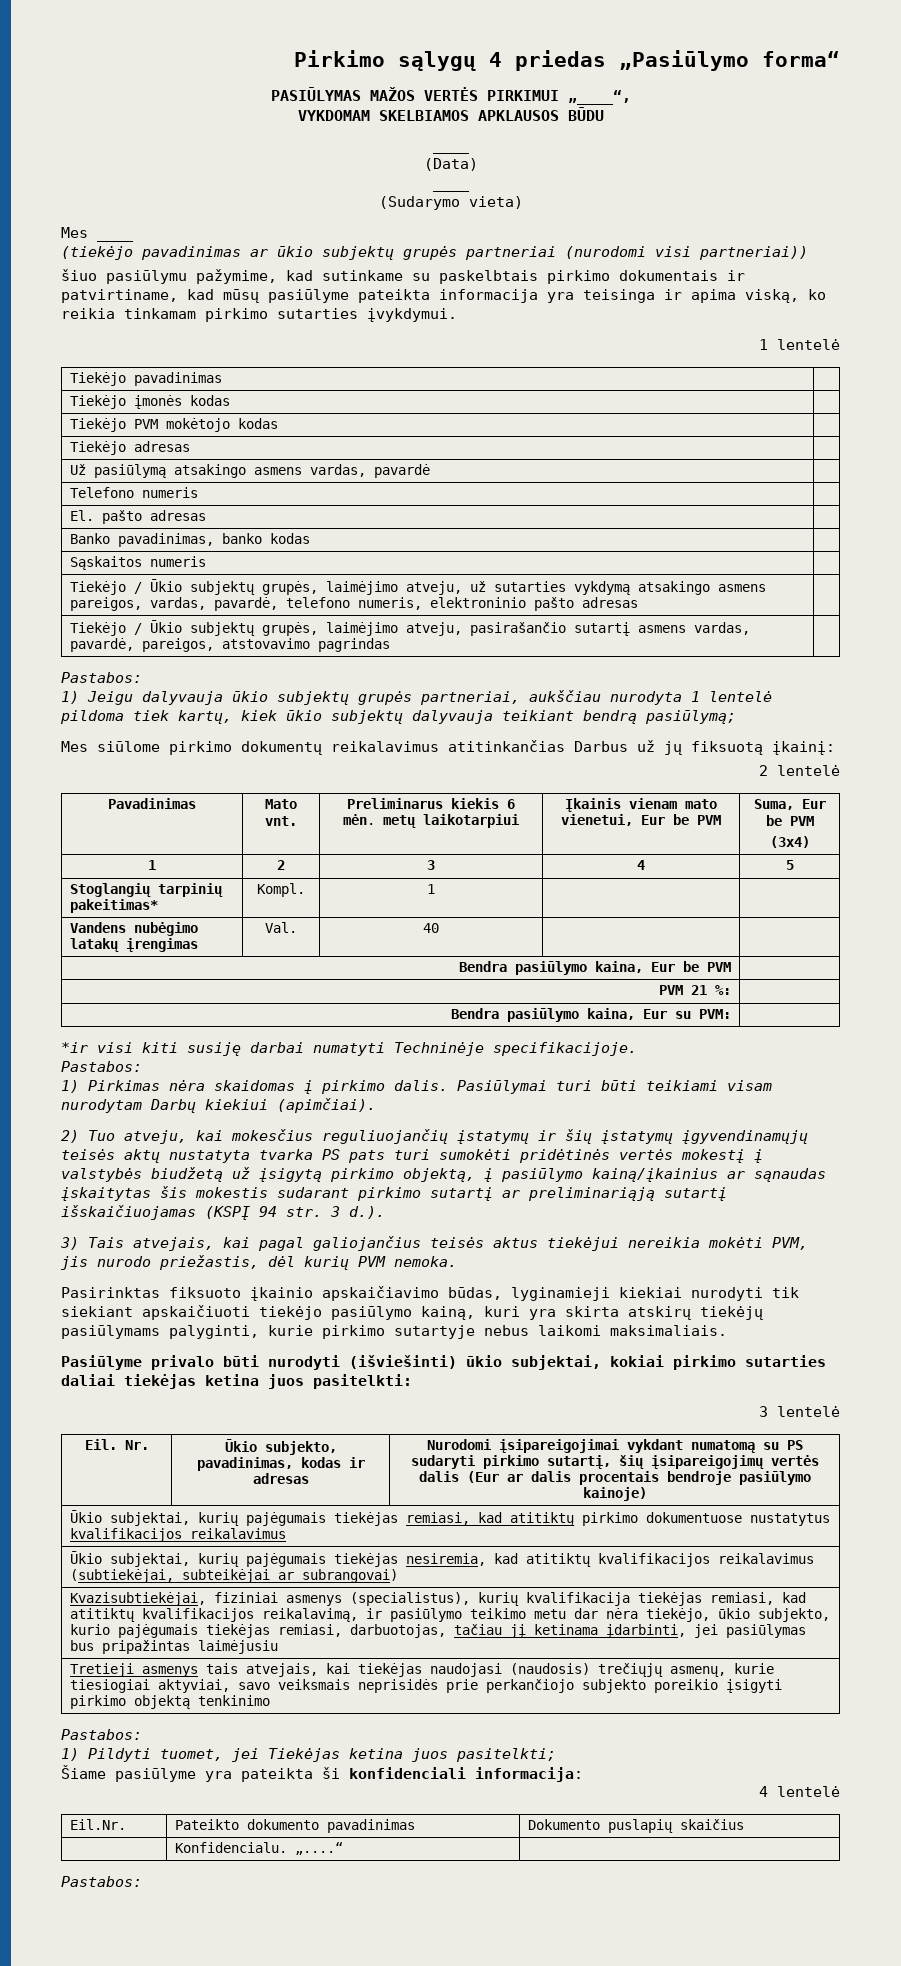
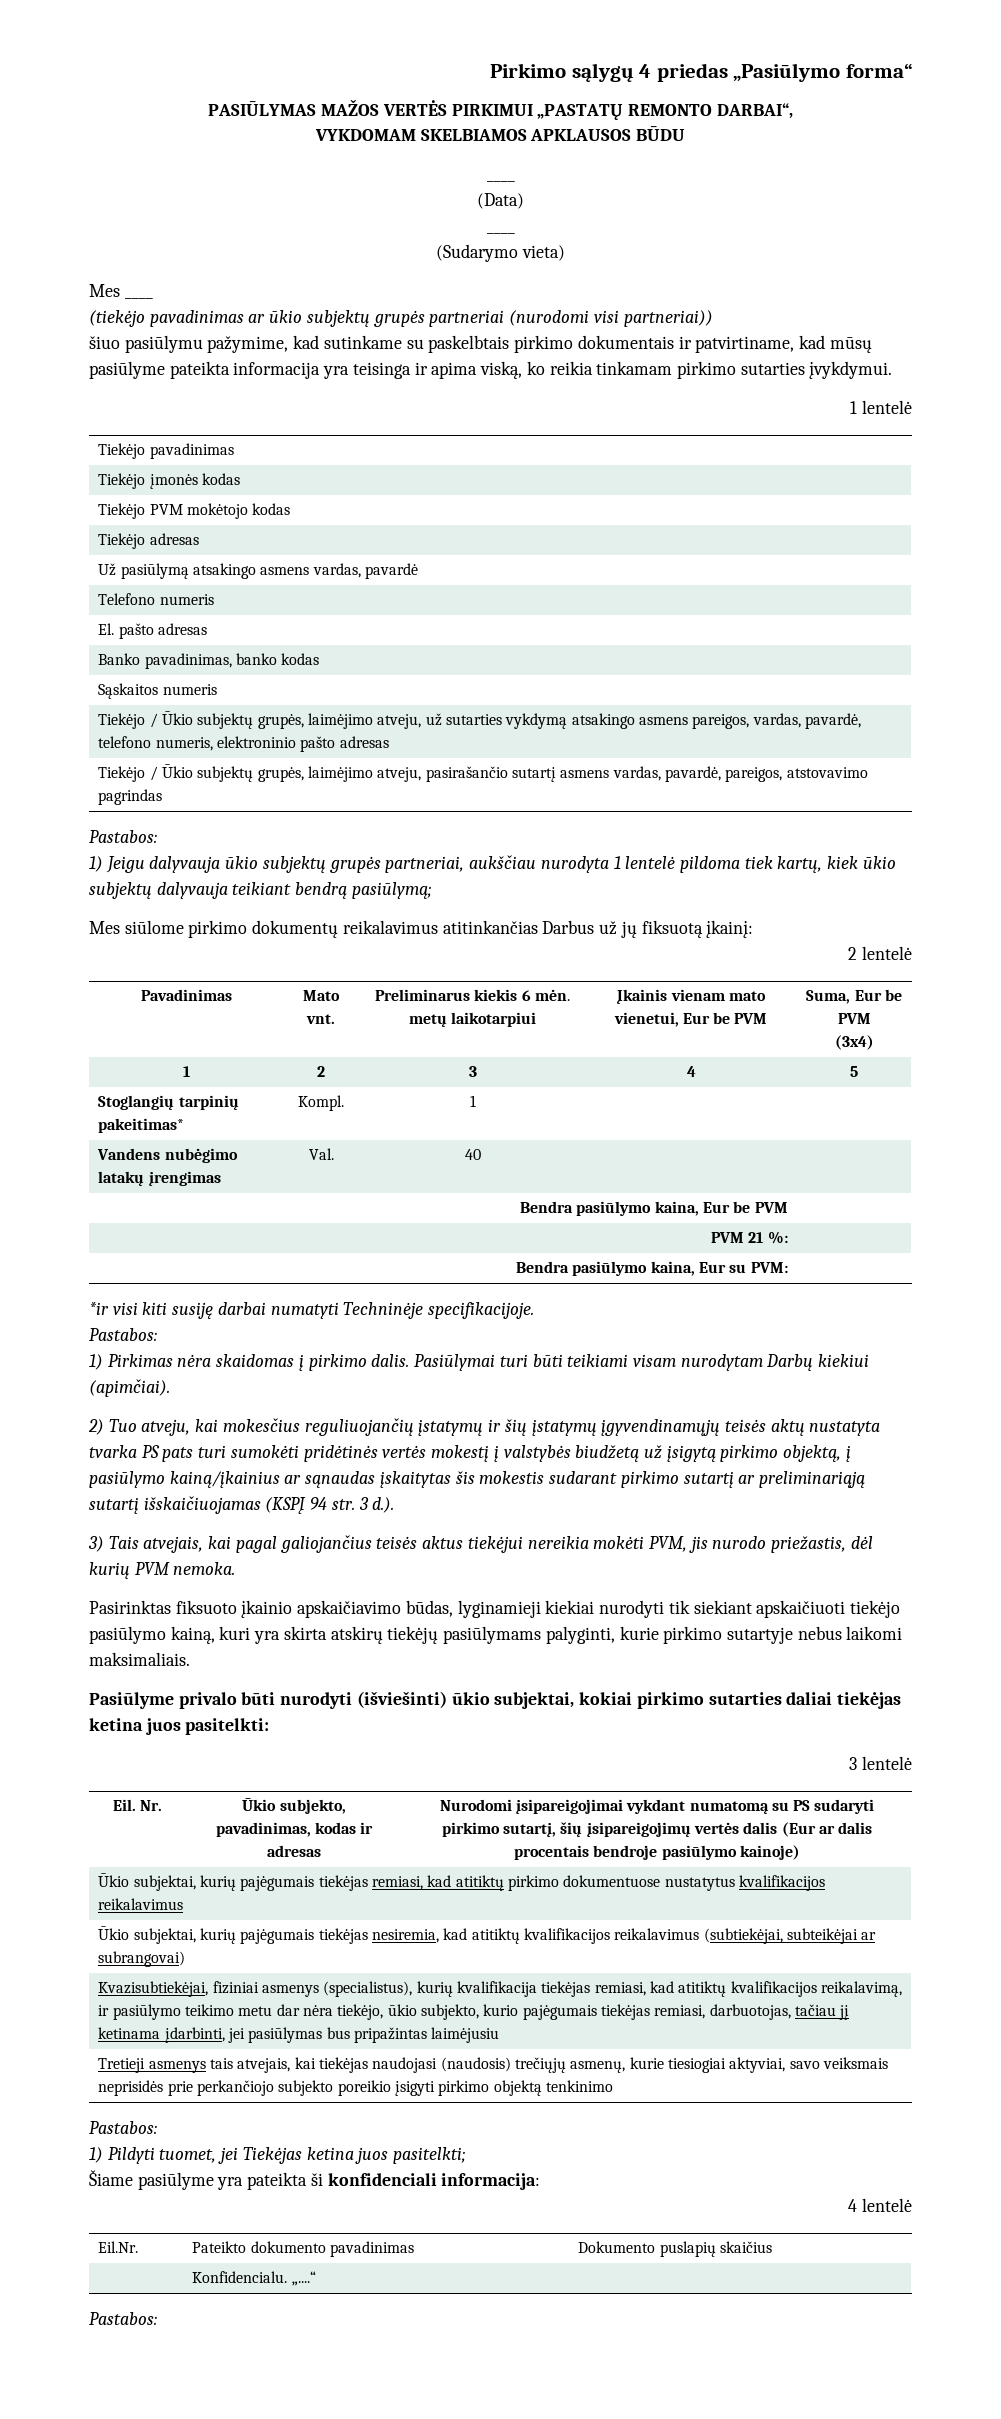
- PASIŪLYMAS MAŽOS VERTĖS PIRKIMUI „____“,
+ PASIŪLYMAS MAŽOS VERTĖS PIRKIMUI „PASTATŲ REMONTO DARBAI“,

